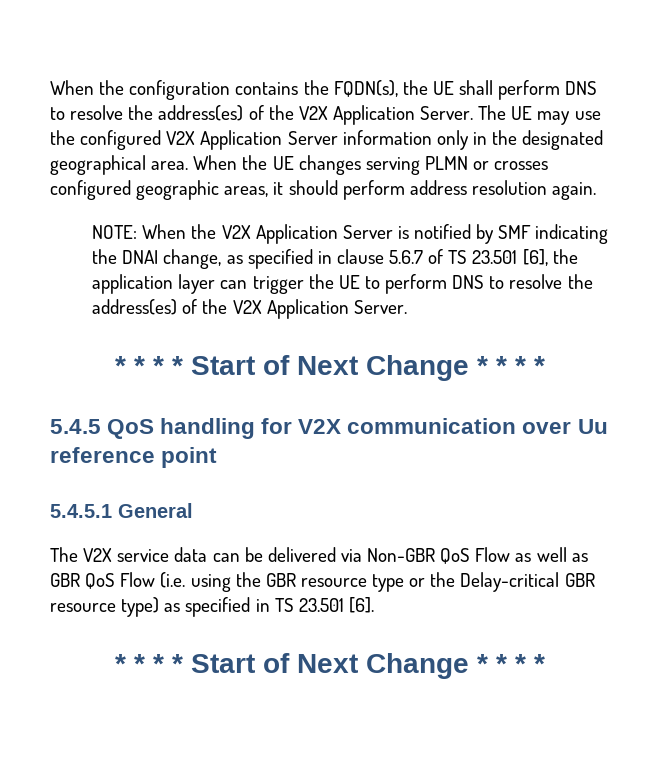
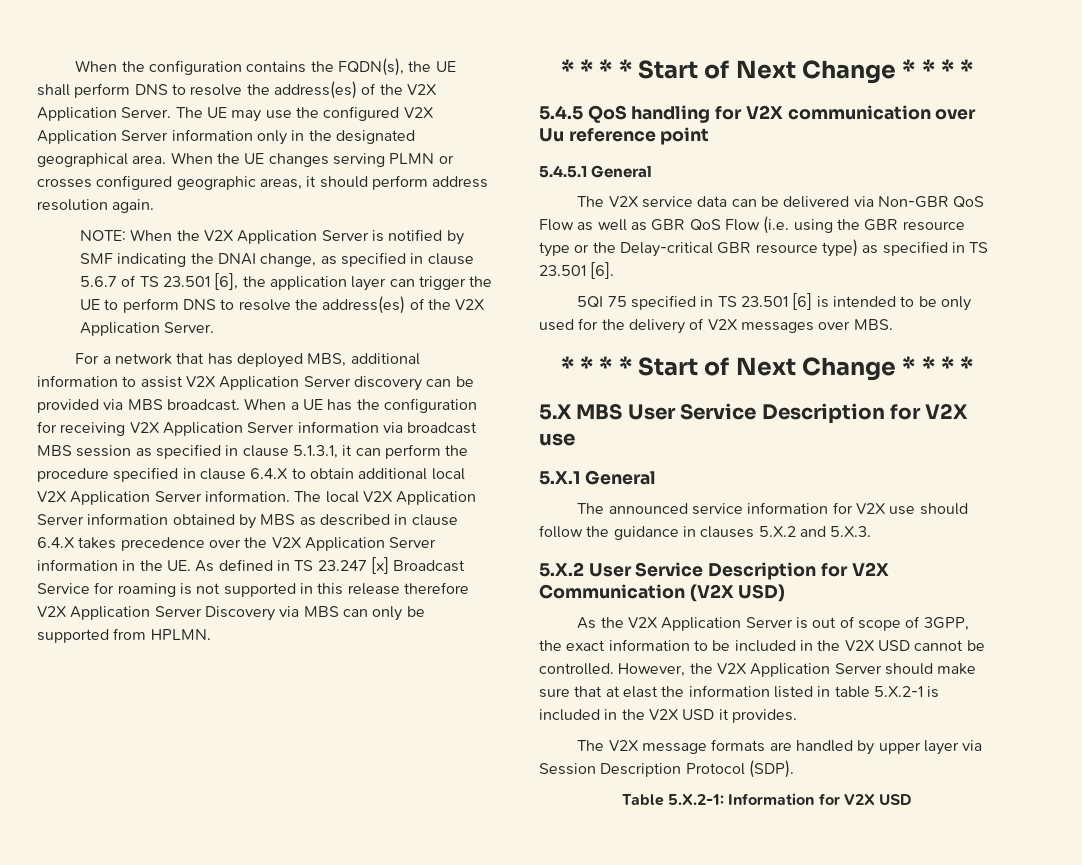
+ For a network that has deployed MBS, additional information to assist V2X Application Server discovery can be provided via MBS broadcast. When a UE has the configuration for receiving V2X Application Server information via broadcast MBS session as specified in clause 5.1.3.1, it can perform the procedure specified in clause 6.4.X to obtain additional local V2X Application Server information. The local V2X Application Server information obtained by MBS as described in clause 6.4.X takes precedence over the V2X Application Server information in the UE. As defined in TS 23.247 [x] Broadcast Service for roaming is not supported in this release therefore V2X Application Server Discovery via MBS can only be supported from HPLMN.
+ 5QI 75 specified in TS 23.501 [6] is intended to be only used for the delivery of V2X messages over MBS.
+ 5.X MBS User Service Description for V2X use
+ 5.X.1 General
+ The announced service information for V2X use should follow the guidance in clauses 5.X.2 and 5.X.3.
+ 5.X.2 User Service Description for V2X Communication (V2X USD)
+ As the V2X Application Server is out of scope of 3GPP, the exact information to be included in the V2X USD cannot be controlled. However, the V2X Application Server should make sure that at elast the information listed in table 5.X.2-1 is included in the V2X USD it provides.
+ The V2X message formats are handled by upper layer via Session Description Protocol (SDP).
+ Table 5.X.2-1: Information for V2X USD

